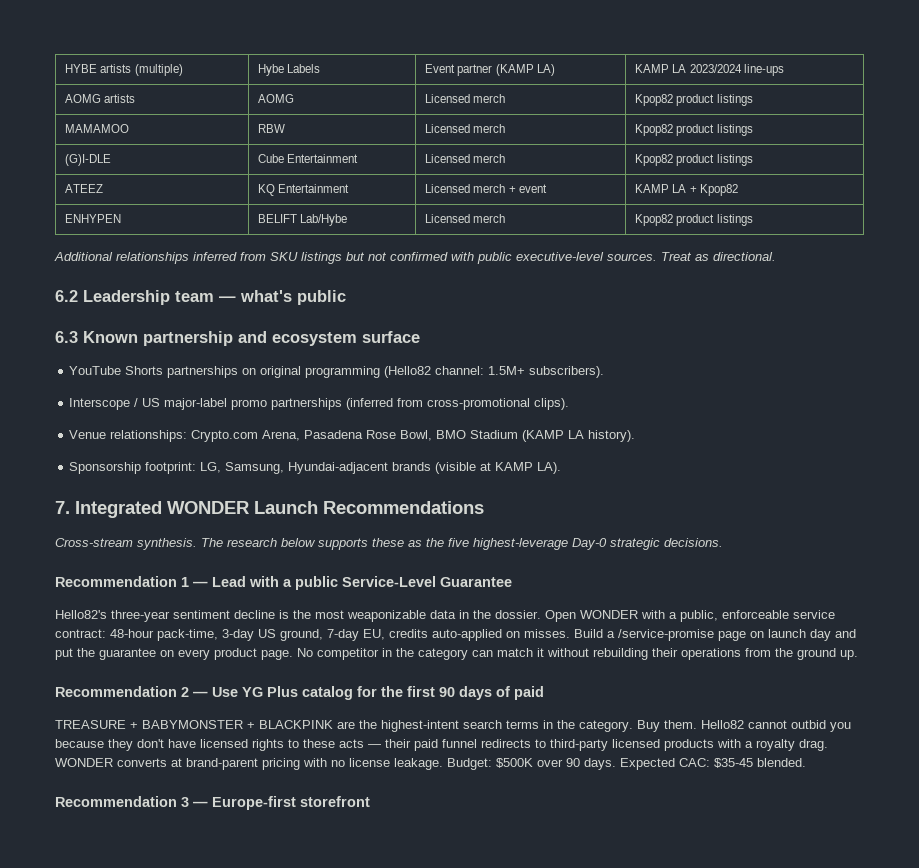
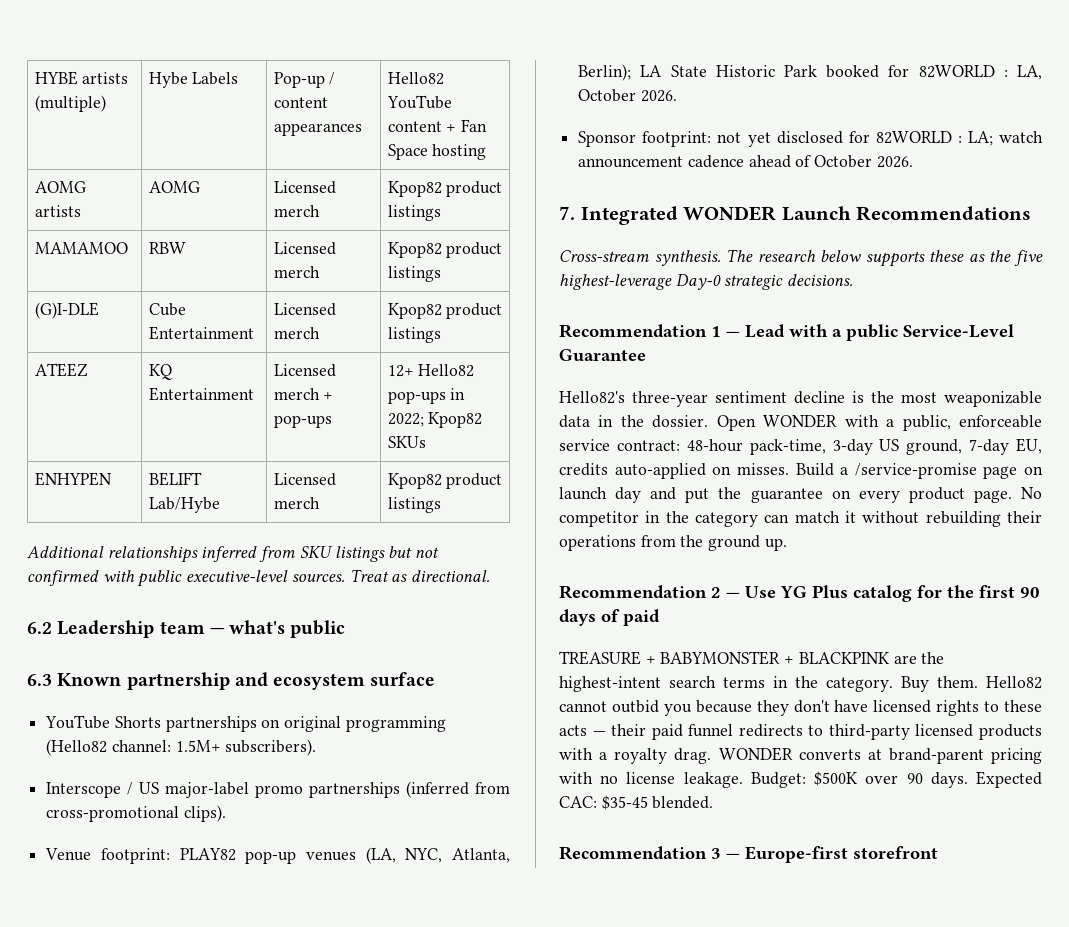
- HYBE artists (multiple) | Hybe Labels | Event partner (KAMP LA) | KAMP LA 2023/2024 line-ups
+ HYBE artists (multiple) | Hybe Labels | Pop-up / content appearances | Hello82 YouTube content + Fan Space hosting
- ATEEZ | KQ Entertainment | Licensed merch + event | KAMP LA + Kpop82
+ ATEEZ | KQ Entertainment | Licensed merch + pop-ups | 12+ Hello82 pop-ups in 2022; Kpop82 SKUs
- Venue relationships: Crypto.com Arena, Pasadena Rose Bowl, BMO Stadium (KAMP LA history).
- Sponsorship footprint: LG, Samsung, Hyundai-adjacent brands (visible at KAMP LA).
+ Venue footprint: PLAY82 pop-up venues (LA, NYC, Atlanta, Berlin); LA State Historic Park booked for 82WORLD : LA, October 2026.
+ Sponsor footprint: not yet disclosed for 82WORLD : LA; watch announcement cadence ahead of October 2026.

